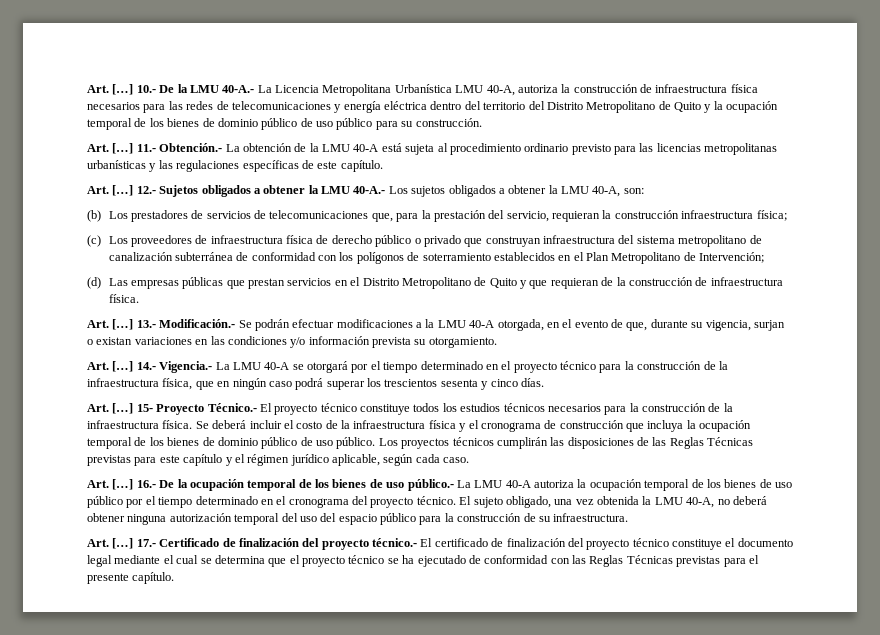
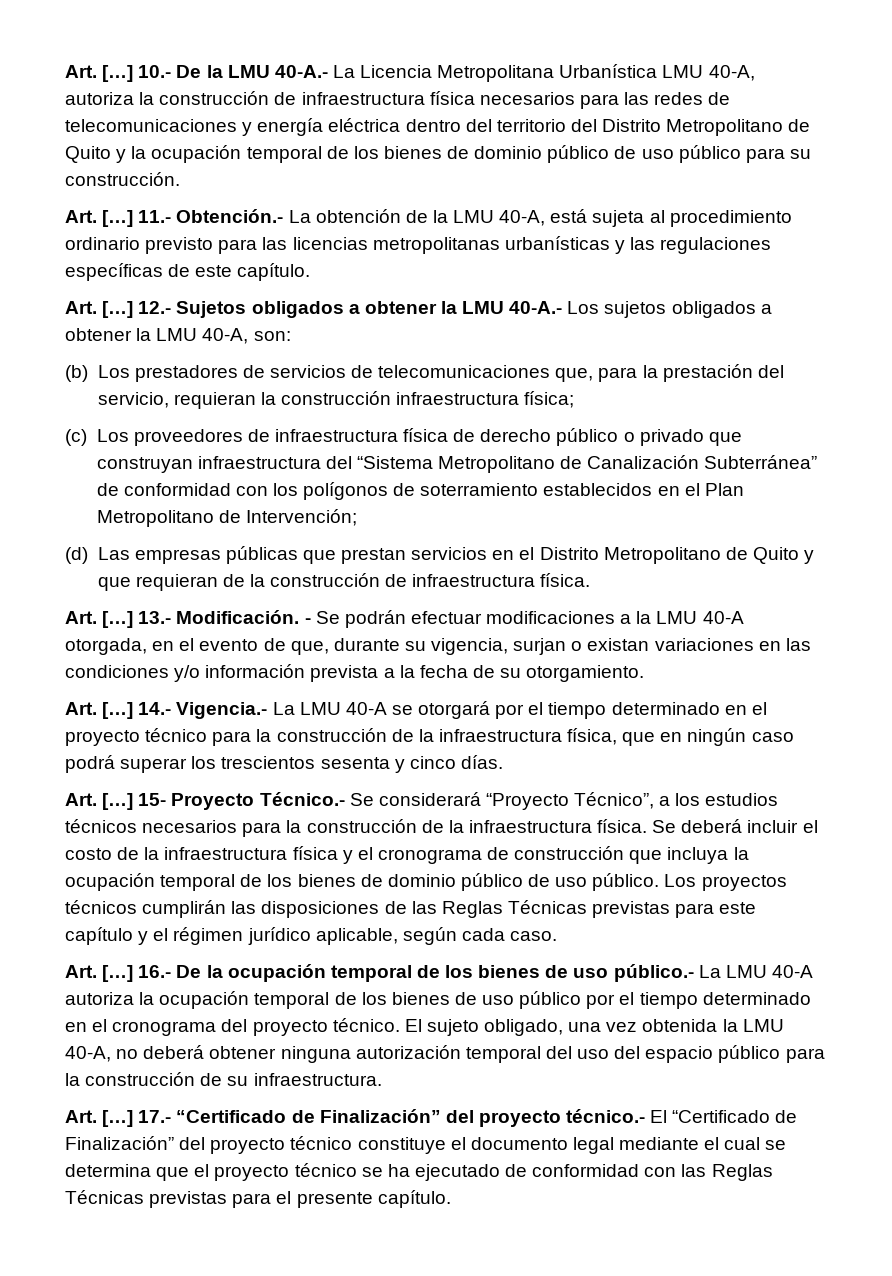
- 11.- Obtención.- La obtención de la LMU 40-A está sujeta al procedimiento ordinario previsto para las licencias metropolitanas urbanísticas y las regulaciones específicas de este capítulo.
+ 11.- Obtención.- La obtención de la LMU 40-A, está sujeta al procedimiento ordinario previsto para las licencias metropolitanas urbanísticas y las regulaciones específicas de este capítulo.
- (c) Los proveedores de infraestructura física de derecho público o privado que construyan infraestructura del sistema metropolitano de canalización subterránea de conformidad con los polígonos de soterramiento establecidos en el Plan Metropolitano de Intervención;
+ (c) Los proveedores de infraestructura física de derecho público o privado que construyan infraestructura del “Sistema Metropolitano de Canalización Subterránea” de conformidad con los polígonos de soterramiento establecidos en el Plan Metropolitano de Intervención;
- 13.- Modificación.- Se podrán efectuar modificaciones a la LMU 40-A otorgada, en el evento de que, durante su vigencia, surjan o existan variaciones en las condiciones y/o información prevista su otorgamiento.
+ 13.- Modificación. - Se podrán efectuar modificaciones a la LMU 40-A otorgada, en el evento de que, durante su vigencia, surjan o existan variaciones en las condiciones y/o información prevista a la fecha de su otorgamiento.
- 15- Proyecto Técnico.- El proyecto técnico constituye todos los estudios técnicos necesarios para la construcción de la infraestructura física.
+ 15- Proyecto Técnico.- Se considerará “Proyecto Técnico”, a los estudios técnicos necesarios para la construcción de la infraestructura física.
- 17.- Certificado de finalización del proyecto técnico.- El certificado de finalización del proyecto técnico constituye el documento legal mediante el cual se determina que el proyecto técnico se ha ejecutado de conformidad con las Reglas Técnicas previstas para el presente capítulo.
+ 17.- “Certificado de Finalización” del proyecto técnico.- El “Certificado de Finalización” del proyecto técnico constituye el documento legal mediante el cual se determina que el proyecto técnico se ha ejecutado de conformidad con las Reglas Técnicas previstas para el presente capítulo.

